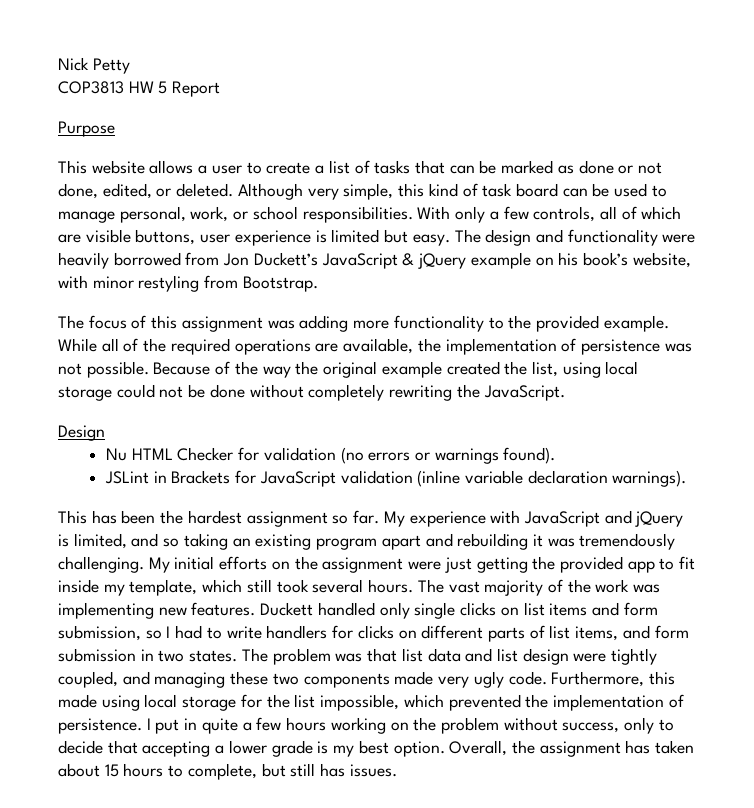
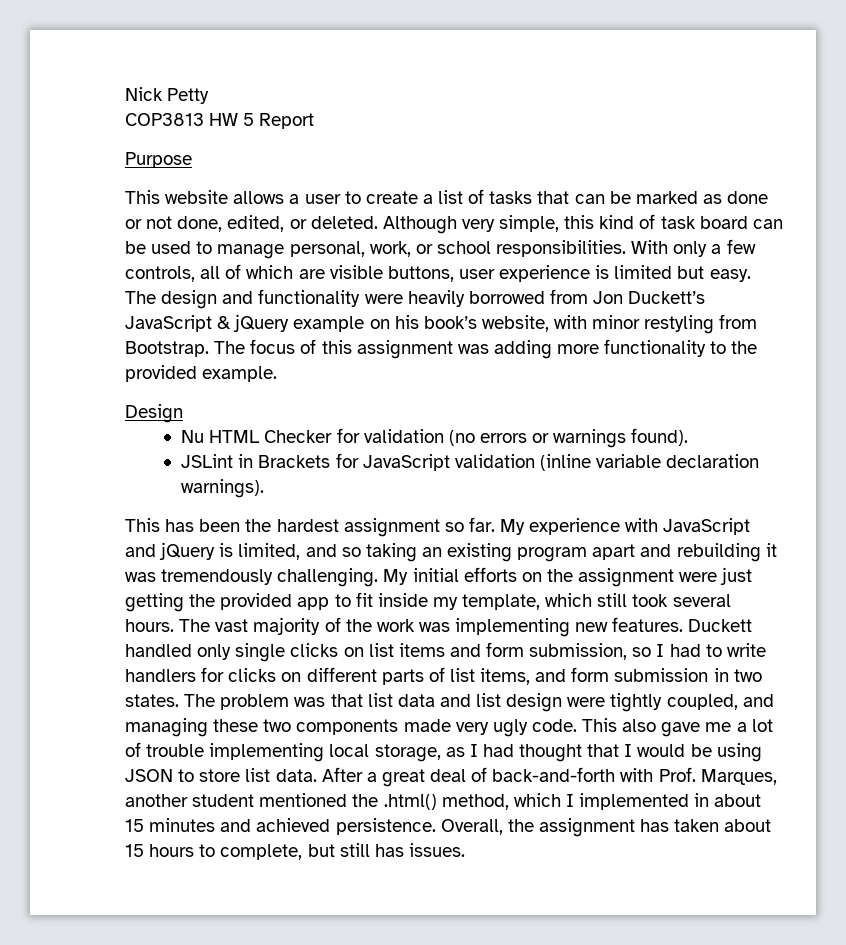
- The design and functionality were heavily borrowed from Jon Duckett’s JavaScript & jQuery example on his book’s website, with minor restyling from Bootstrap.
- The focus of this assignment was adding more functionality to the provided example. While all of the required operations are available, the implementation of persistence was not possible. Because of the way the original example created the list, using local storage could not be done without completely rewriting the JavaScript.
+ The design and functionality were heavily borrowed from Jon Duckett’s JavaScript & jQuery example on his book’s website, with minor restyling from Bootstrap. The focus of this assignment was adding more functionality to the provided example.
- Furthermore, this made using local storage for the list impossible, which prevented the implementation of persistence. I put in quite a few hours working on the problem without success, only to decide that accepting a lower grade is my best option.
+ This also gave me a lot of trouble implementing local storage, as I had thought that I would be using JSON to store list data. After a great deal of back-and-forth with Prof. Marques, another student mentioned the .html() method, which I implemented in about 15 minutes and achieved persistence.

